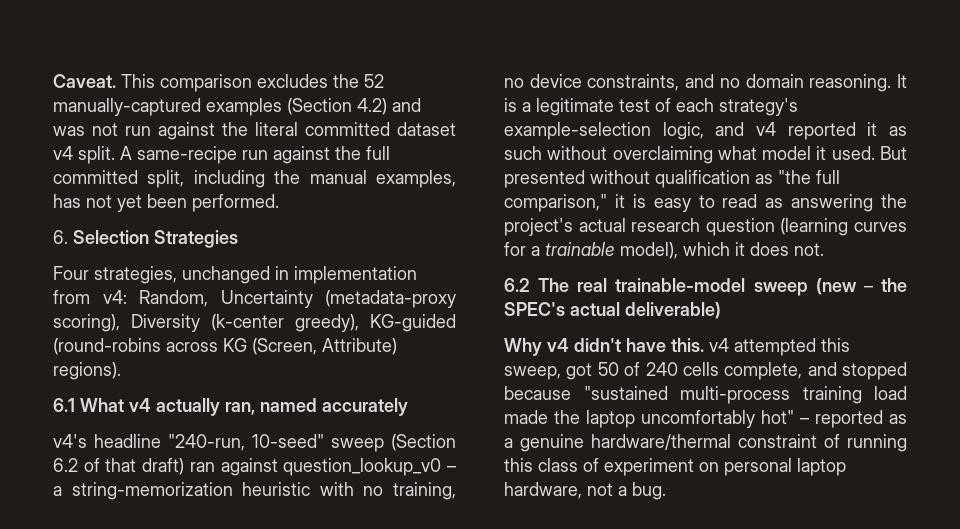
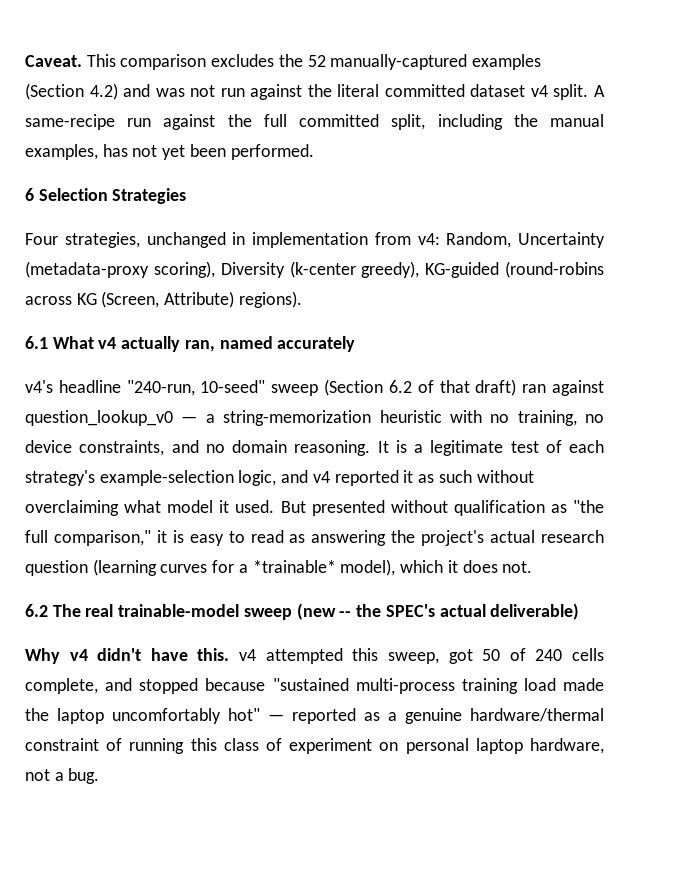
- 6. Selection Strategies
+ 6 Selection Strategies
- v4's headline "240-run, 10-seed" sweep (Section 6.2 of that draft) ran against question_lookup_v0 – a string-memorization heuristic with no training, no device constraints, and no domain reasoning.
+ v4's headline "240-run, 10-seed" sweep (Section 6.2 of that draft) ran against question_lookup_v0 — a string-memorization heuristic with no training, no device constraints, and no domain reasoning.
- But presented without qualification as "the full comparison," it is easy to read as answering the project's actual research question (learning curves for a trainable model), which it does not.
+ But presented without qualification as "the full comparison," it is easy to read as answering the project's actual research question (learning curves for a *trainable* model), which it does not.
- 6.2 The real trainable-model sweep (new – the SPEC's actual deliverable)
+ 6.2 The real trainable-model sweep (new -- the SPEC's actual deliverable)
- Why v4 didn't have this. v4 attempted this sweep, got 50 of 240 cells complete, and stopped because "sustained multi-process training load made the laptop uncomfortably hot" – reported as a genuine hardware/thermal constraint of running this class of experiment on personal laptop hardware, not a bug.
+ Why v4 didn't have this. v4 attempted this sweep, got 50 of 240 cells complete, and stopped because "sustained multi-process training load made the laptop uncomfortably hot" — reported as a genuine hardware/thermal constraint of running this class of experiment on personal laptop hardware, not a bug.

